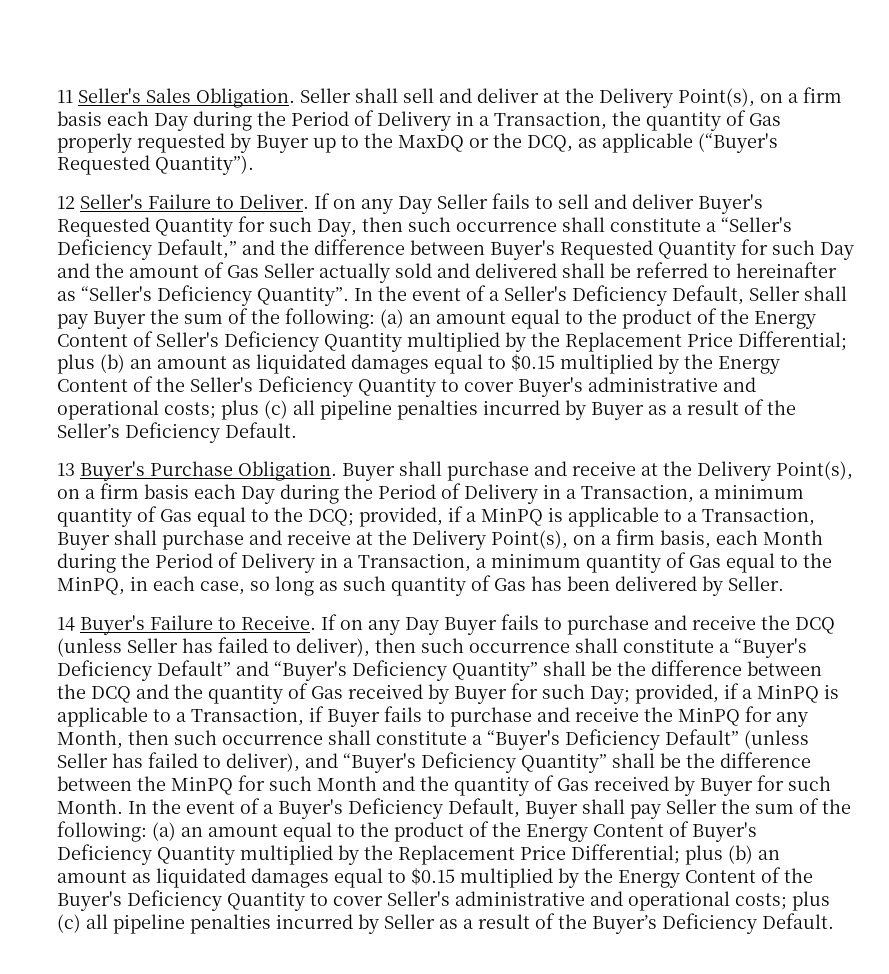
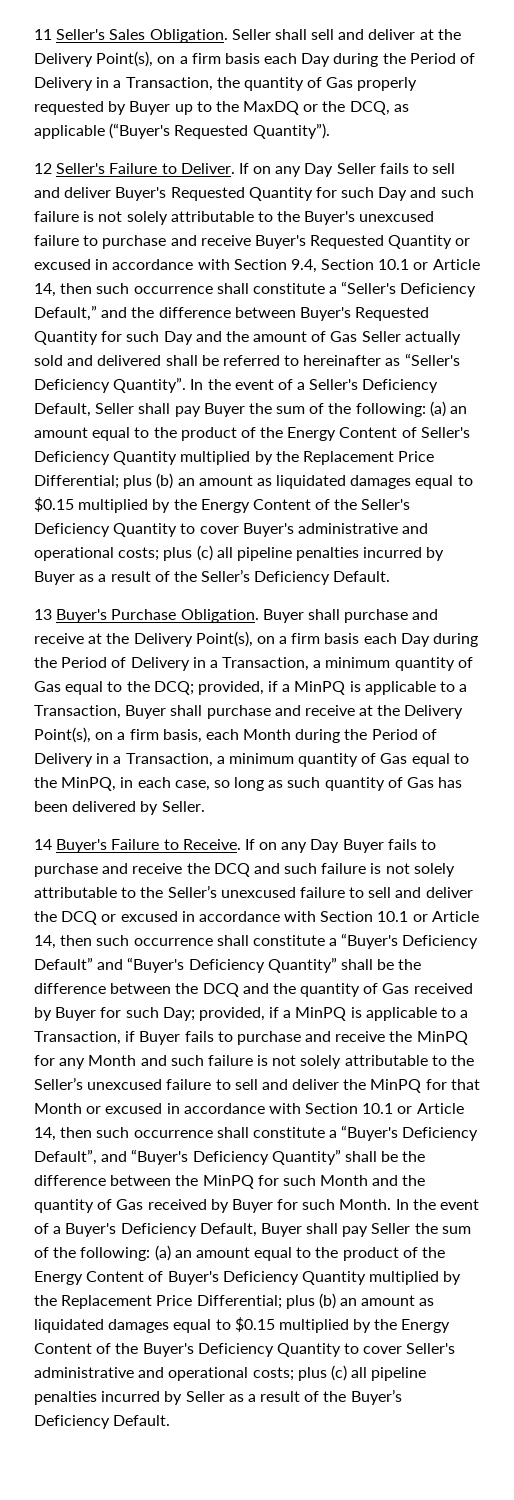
- If on any Day Seller fails to sell and deliver Buyer's Requested Quantity for such Day, then such occurrence shall constitute a “Seller's Deficiency Default,” and the difference between Buyer's Requested Quantity for such Day and the amount of Gas Seller actually sold and delivered shall be referred to hereinafter as “Seller's Deficiency Quantity”.
+ If on any Day Seller fails to sell and deliver Buyer's Requested Quantity for such Day and such failure is not solely attributable to the Buyer's unexcused failure to purchase and receive Buyer's Requested Quantity or excused in accordance with Section 9.4, Section 10.1 or Article 14, then such occurrence shall constitute a “Seller's Deficiency Default,” and the difference between Buyer's Requested Quantity for such Day and the amount of Gas Seller actually sold and delivered shall be referred to hereinafter as “Seller's Deficiency Quantity”.
- If on any Day Buyer fails to purchase and receive the DCQ (unless Seller has failed to deliver), then such occurrence shall constitute a “Buyer's Deficiency Default” and “Buyer's Deficiency Quantity” shall be the difference between the DCQ and the quantity of Gas received by Buyer for such Day;
+ If on any Day Buyer fails to purchase and receive the DCQ and such failure is not solely attributable to the Seller’s unexcused failure to sell and deliver the DCQ or excused in accordance with Section 10.1 or Article 14, then such occurrence shall constitute a “Buyer's Deficiency Default” and “Buyer's Deficiency Quantity” shall be the difference between the DCQ and the quantity of Gas received by Buyer for such Day;
- provided, if a MinPQ is applicable to a Transaction, if Buyer fails to purchase and receive the MinPQ for any Month, then such occurrence shall constitute a “Buyer's Deficiency Default” (unless Seller has failed to deliver), and “Buyer's Deficiency Quantity” shall be the difference between the MinPQ for such Month and the quantity of Gas received by Buyer for such Month.
+ provided, if a MinPQ is applicable to a Transaction, if Buyer fails to purchase and receive the MinPQ for any Month and such failure is not solely attributable to the Seller’s unexcused failure to sell and deliver the MinPQ for that Month or excused in accordance with Section 10.1 or Article 14, then such occurrence shall constitute a “Buyer's Deficiency Default”, and “Buyer's Deficiency Quantity” shall be the difference between the MinPQ for such Month and the quantity of Gas received by Buyer for such Month.

